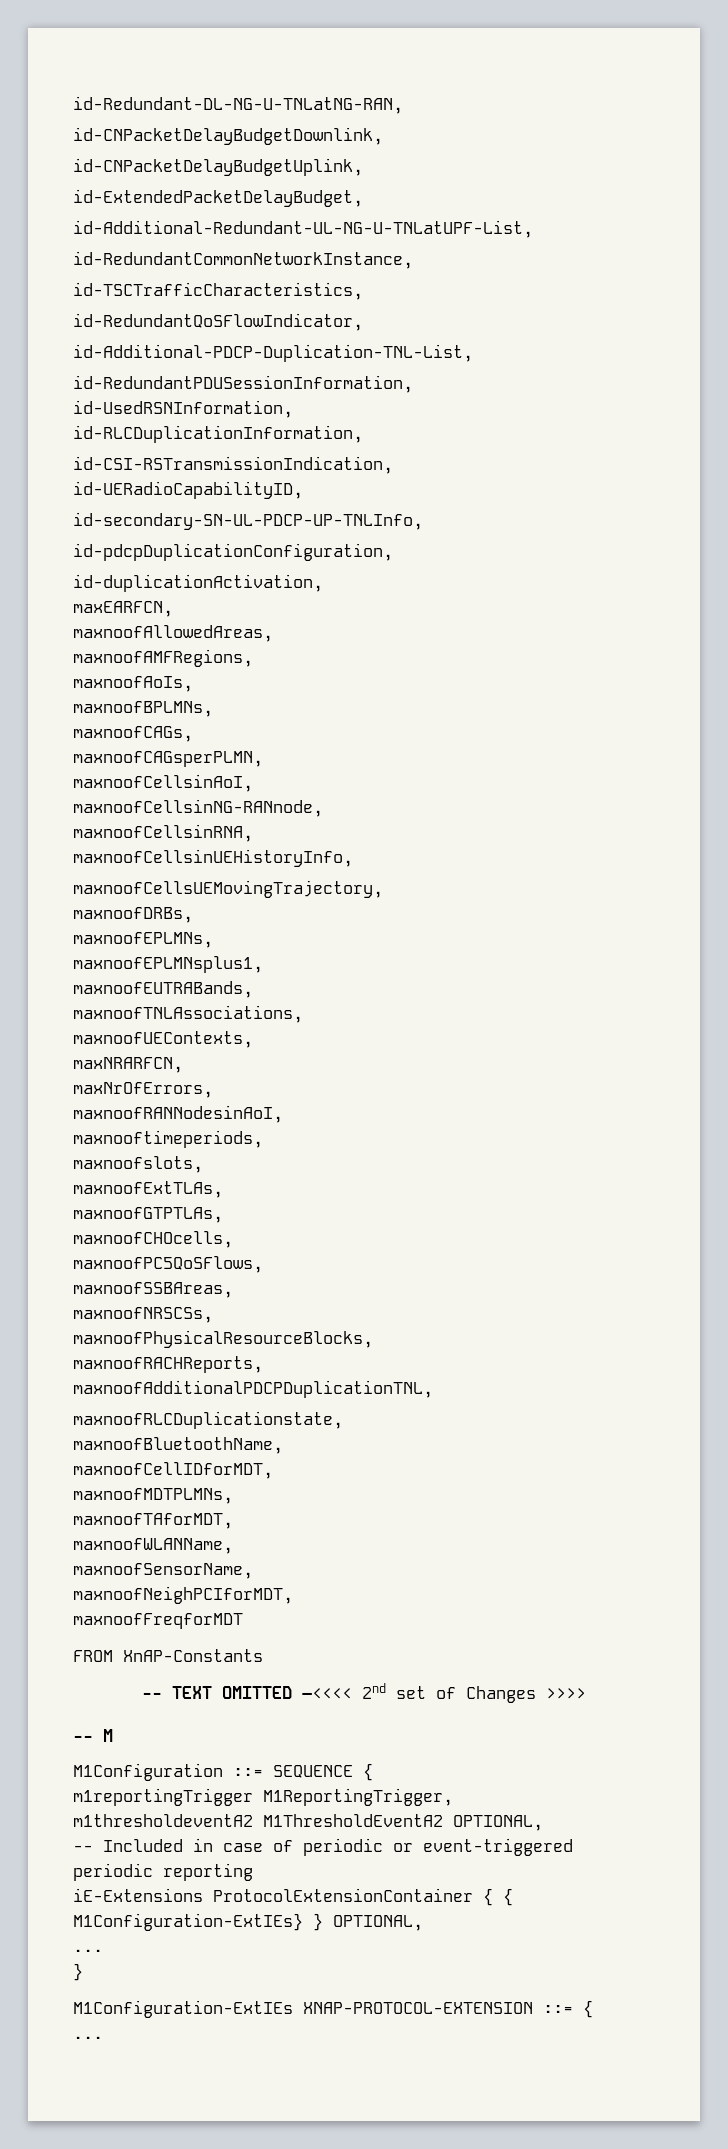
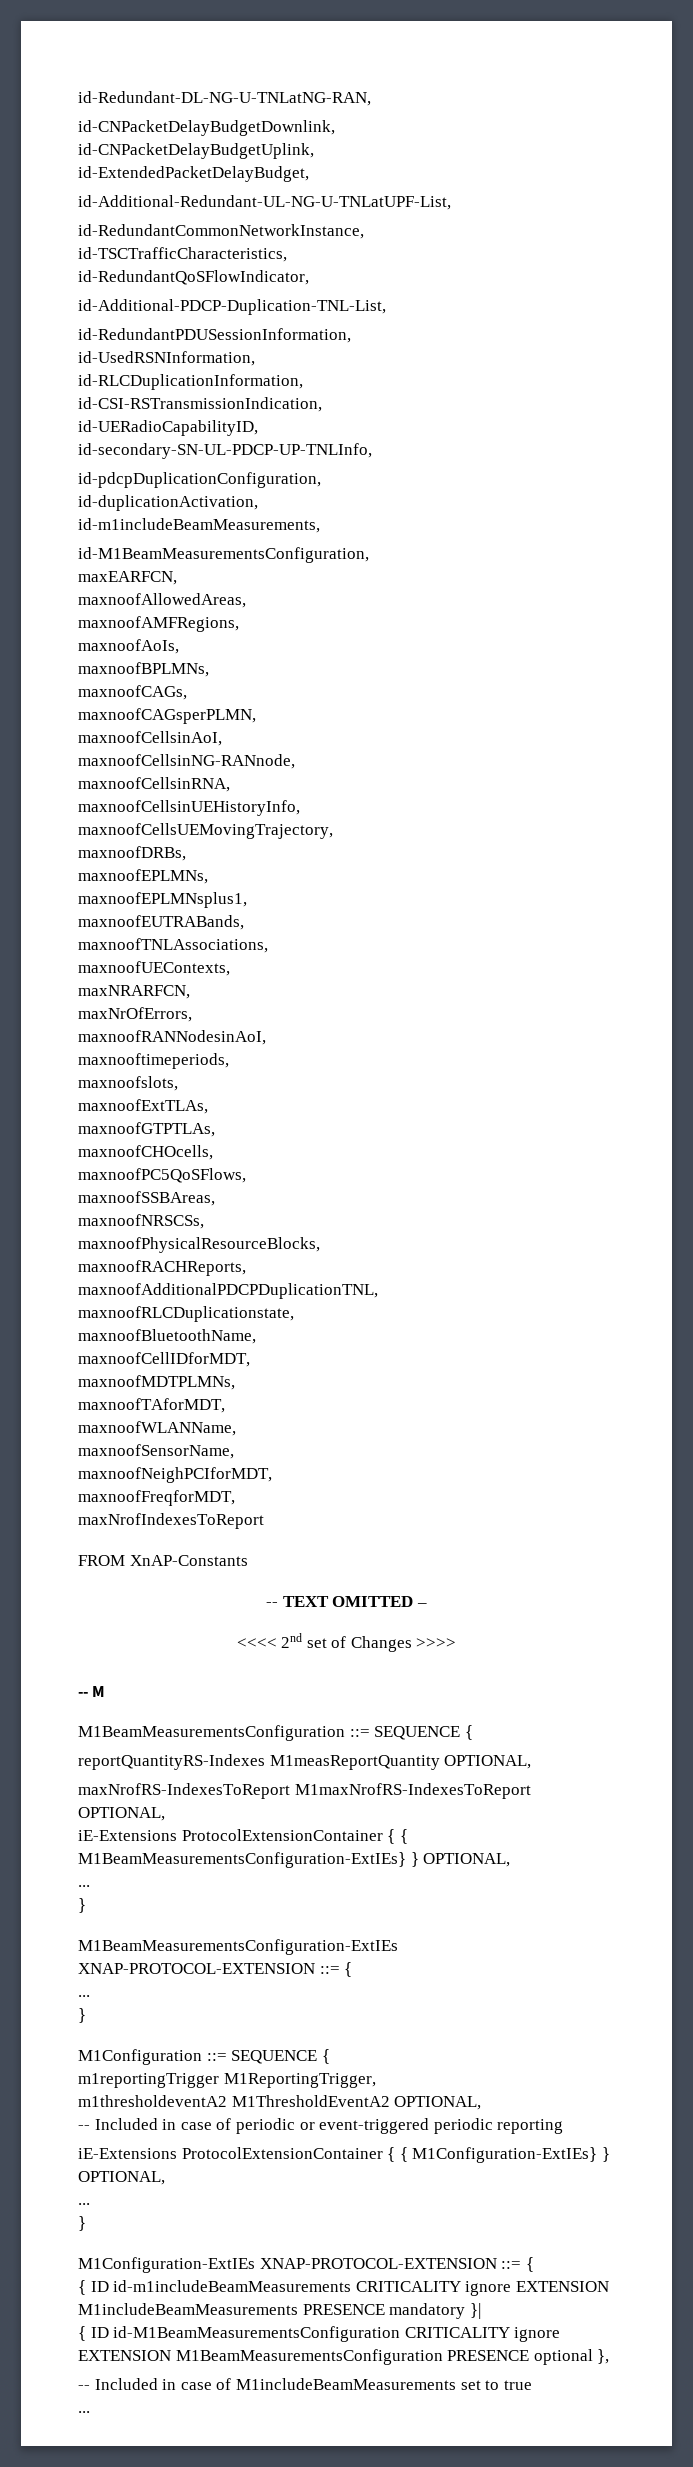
+ id-m1includeBeamMeasurements,
+ id-M1BeamMeasurementsConfiguration,
- maxnoofFreqforMDT
+ maxnoofFreqforMDT,
+ maxNrofIndexesToReport
- -- TEXT OMITTED –<<<< 2nd set of Changes >>>>
+ -- TEXT OMITTED –
+ <<<< 2nd set of Changes >>>>
+ M1BeamMeasurementsConfiguration ::= SEQUENCE {
+ reportQuantityRS-Indexes M1measReportQuantity OPTIONAL,
+ maxNrofRS-IndexesToReport M1maxNrofRS-IndexesToReport OPTIONAL,
+ iE-Extensions ProtocolExtensionContainer { { M1BeamMeasurementsConfiguration-ExtIEs} } OPTIONAL,
+ ...
+ }
+ M1BeamMeasurementsConfiguration-ExtIEs XNAP-PROTOCOL-EXTENSION ::= {
+ ...
+ }
+ { ID id-m1includeBeamMeasurements CRITICALITY ignore EXTENSION M1includeBeamMeasurements PRESENCE mandatory }|
+ { ID id-M1BeamMeasurementsConfiguration CRITICALITY ignore EXTENSION M1BeamMeasurementsConfiguration PRESENCE optional },
+ -- Included in case of M1includeBeamMeasurements set to true

